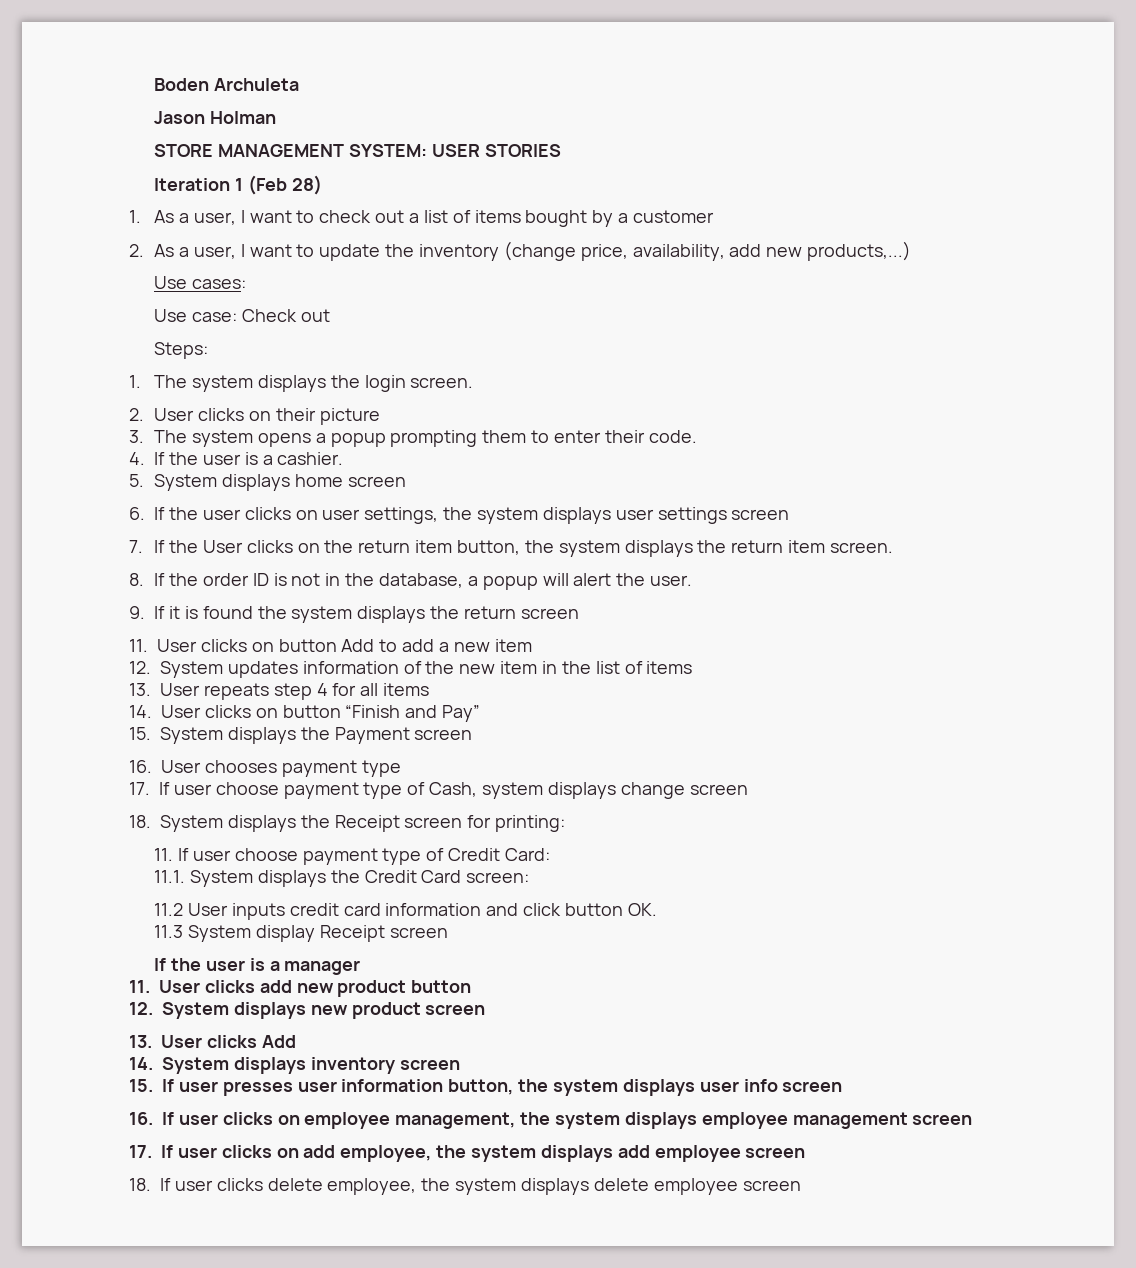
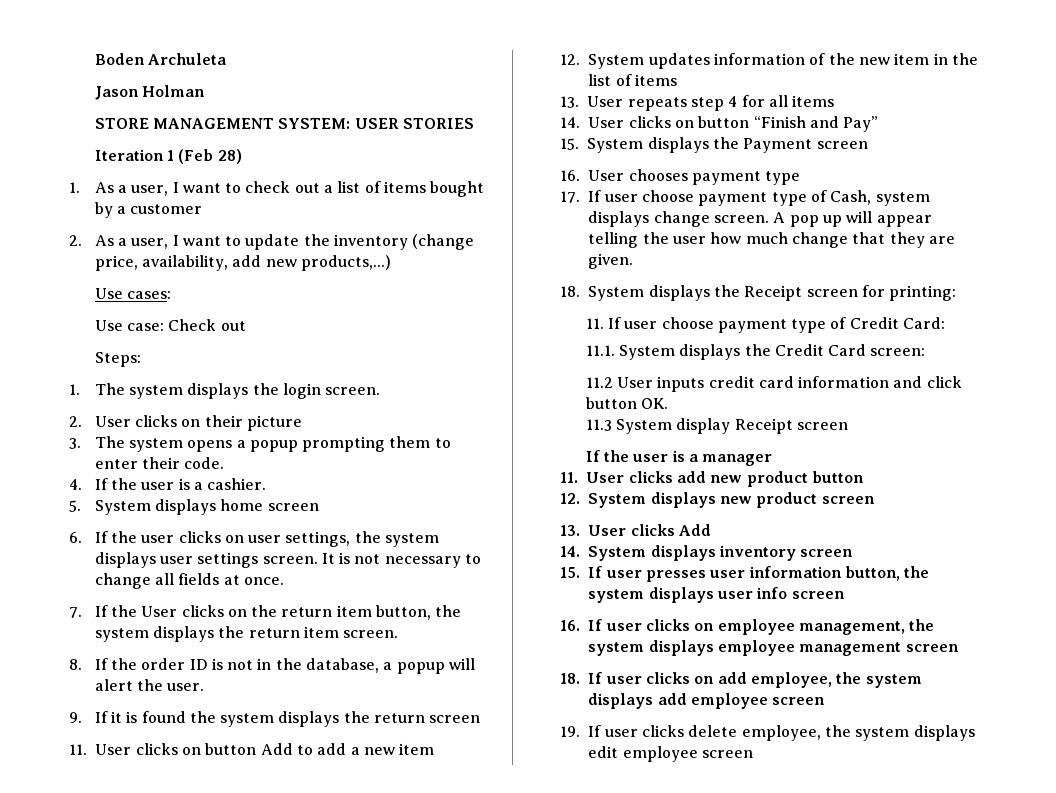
- 6. If the user clicks on user settings, the system displays user settings screen
+ 6. If the user clicks on user settings, the system displays user settings screen. It is not necessary to change all fields at once.
- 17. If user choose payment type of Cash, system displays change screen
+ 17. If user choose payment type of Cash, system displays change screen. A pop up will appear telling the user how much change that they are given.
- 17. If user clicks on add employee, the system displays add employee screen
+ 18. If user clicks on add employee, the system displays add employee screen
- 18. If user clicks delete employee, the system displays delete employee screen
+ 19. If user clicks delete employee, the system displays edit employee screen

